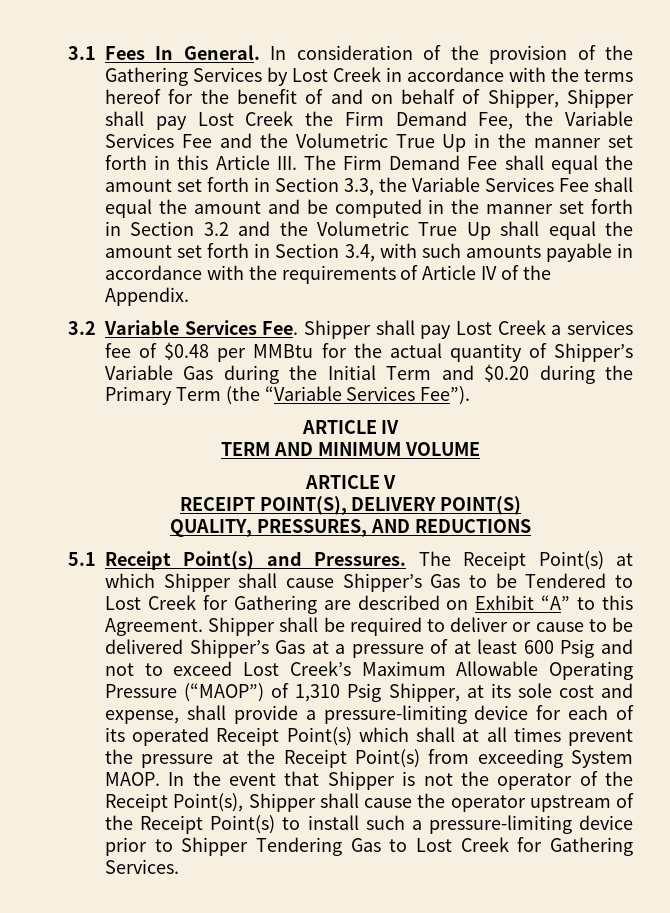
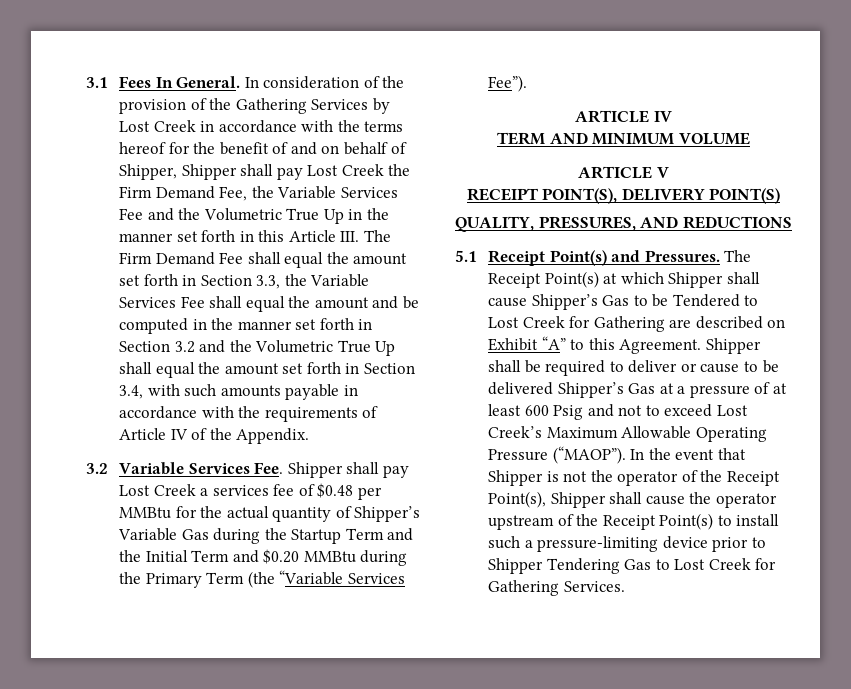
- 3.2 Variable Services Fee. Shipper shall pay Lost Creek a services fee of $0.48 per MMBtu for the actual quantity of Shipper’s Variable Gas during the Initial Term and $0.20 during the Primary Term (the “Variable Services Fee”).
+ 3.2 Variable Services Fee. Shipper shall pay Lost Creek a services fee of $0.48 per MMBtu for the actual quantity of Shipper’s Variable Gas during the Startup Term and the Initial Term and $0.20 MMBtu during the Primary Term (the “Variable Services Fee”).
- Shipper shall be required to deliver or cause to be delivered Shipper’s Gas at a pressure of at least 600 Psig and not to exceed Lost Creek’s Maximum Allowable Operating Pressure (“MAOP”) of 1,310 Psig Shipper, at its sole cost and expense, shall provide a pressure-limiting device for each of its operated Receipt Point(s) which shall at all times prevent the pressure at the Receipt Point(s) from exceeding System MAOP.
+ Shipper shall be required to deliver or cause to be delivered Shipper’s Gas at a pressure of at least 600 Psig and not to exceed Lost Creek’s Maximum Allowable Operating Pressure (“MAOP”).

